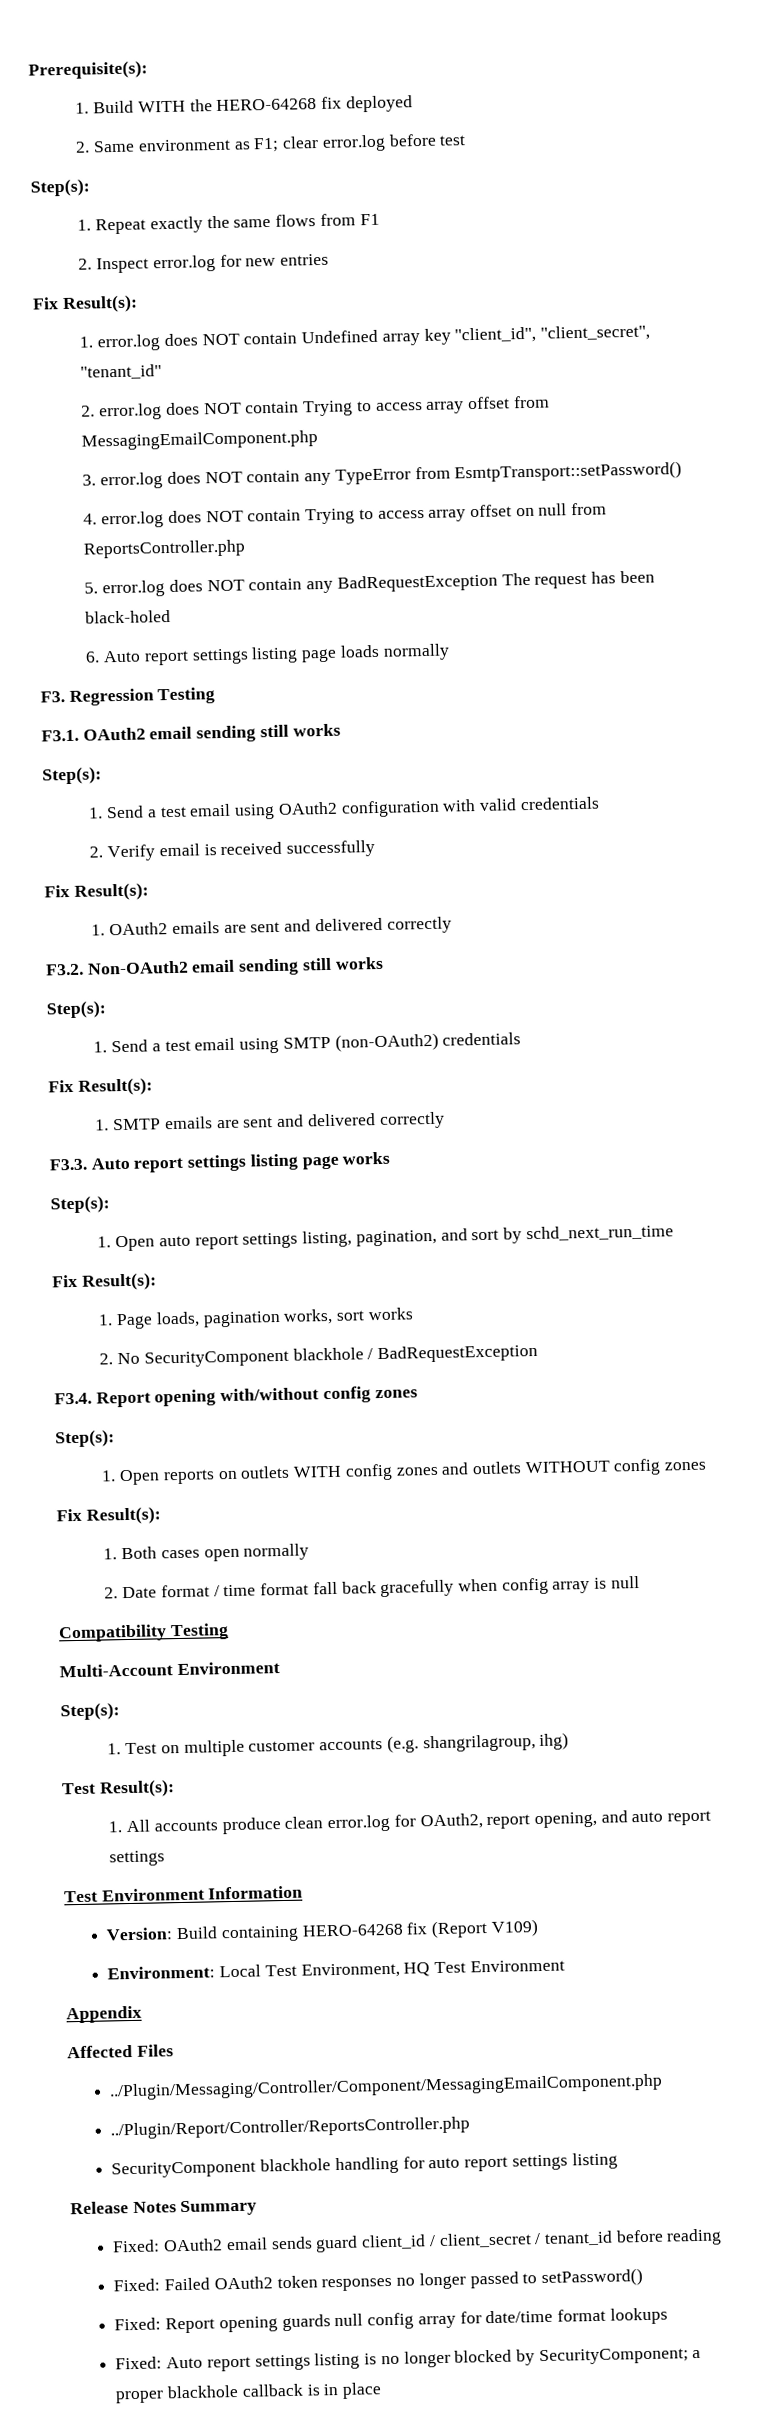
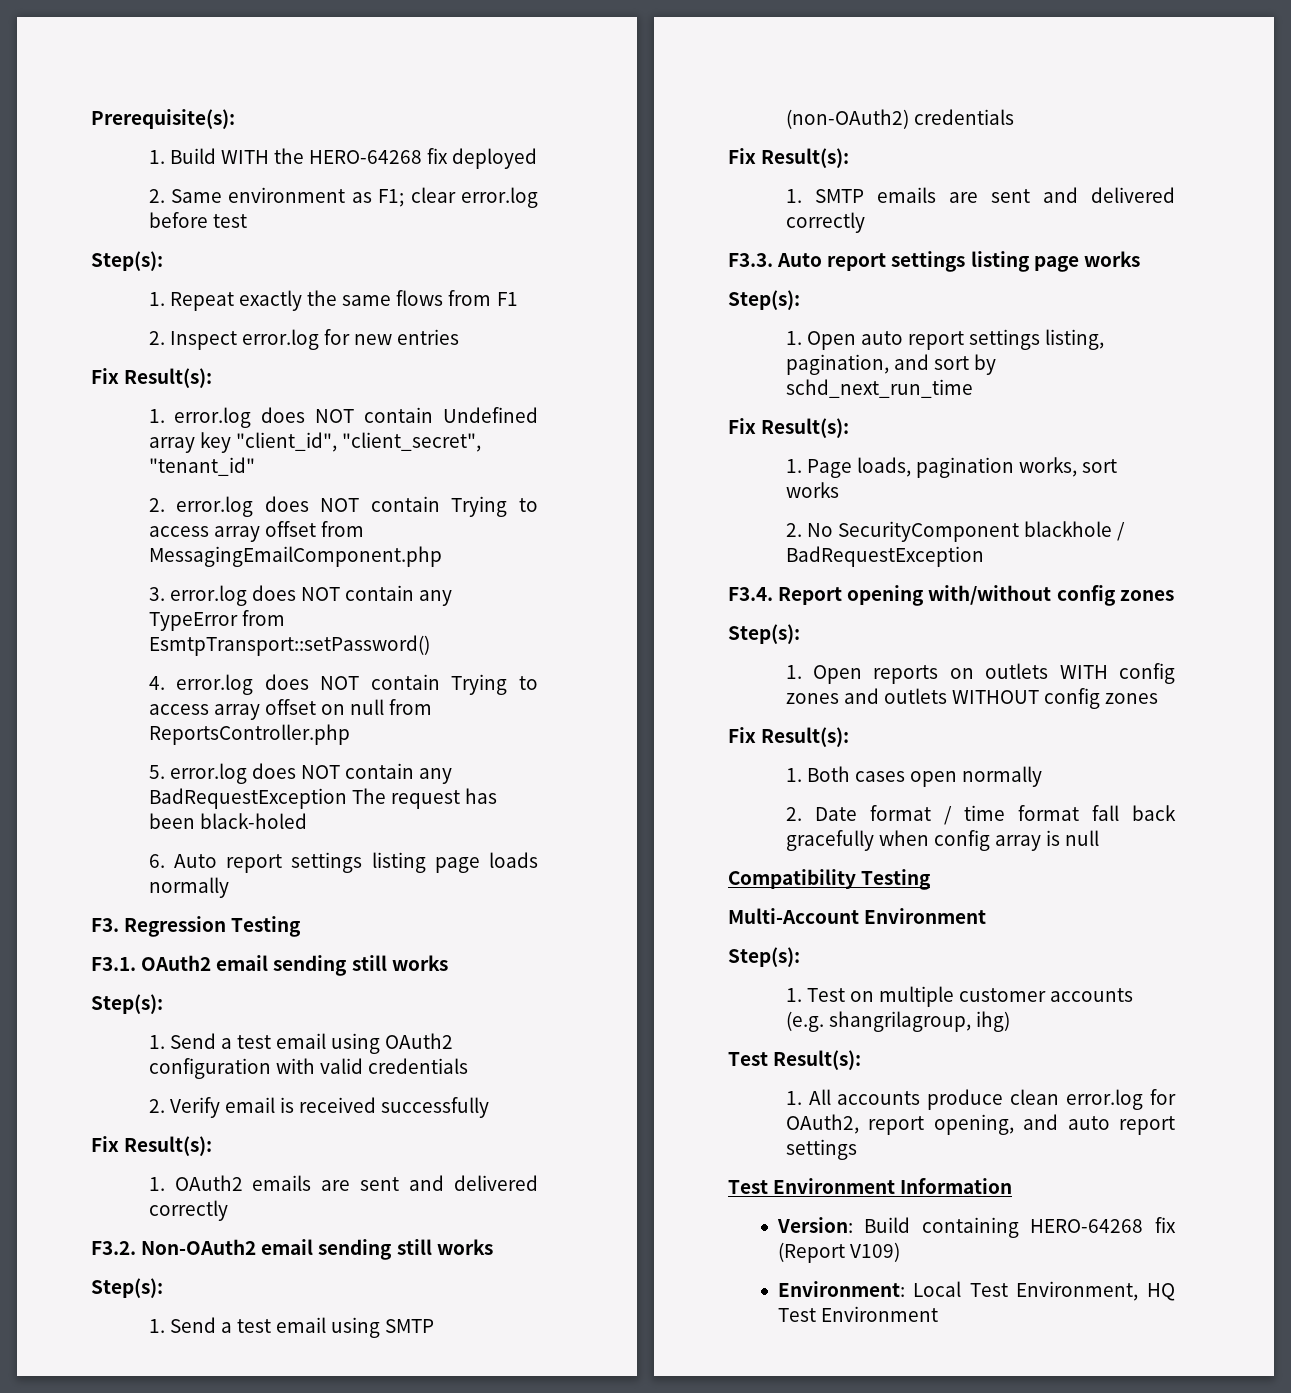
- Appendix
- Affected Files
- ../Plugin/Messaging/Controller/Component/MessagingEmailComponent.php
- ../Plugin/Report/Controller/ReportsController.php
- SecurityComponent blackhole handling for auto report settings listing
- Release Notes Summary
- Fixed: OAuth2 email sends guard client_id / client_secret / tenant_id before reading
- Fixed: Failed OAuth2 token responses no longer passed to setPassword()
- Fixed: Report opening guards null config array for date/time format lookups
- Fixed: Auto report settings listing is no longer blocked by SecurityComponent; a proper blackhole callback is in place

